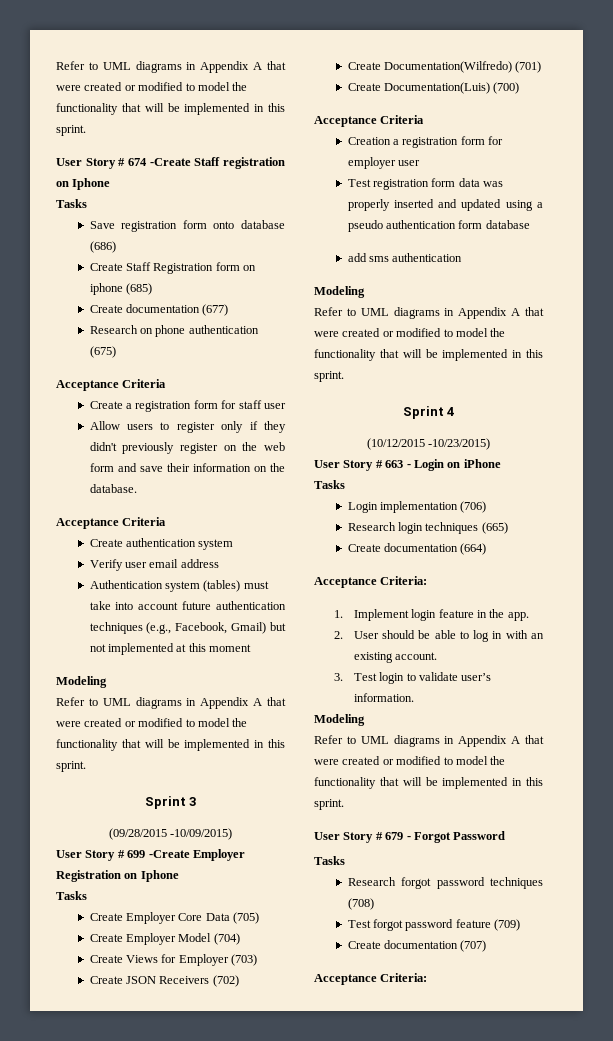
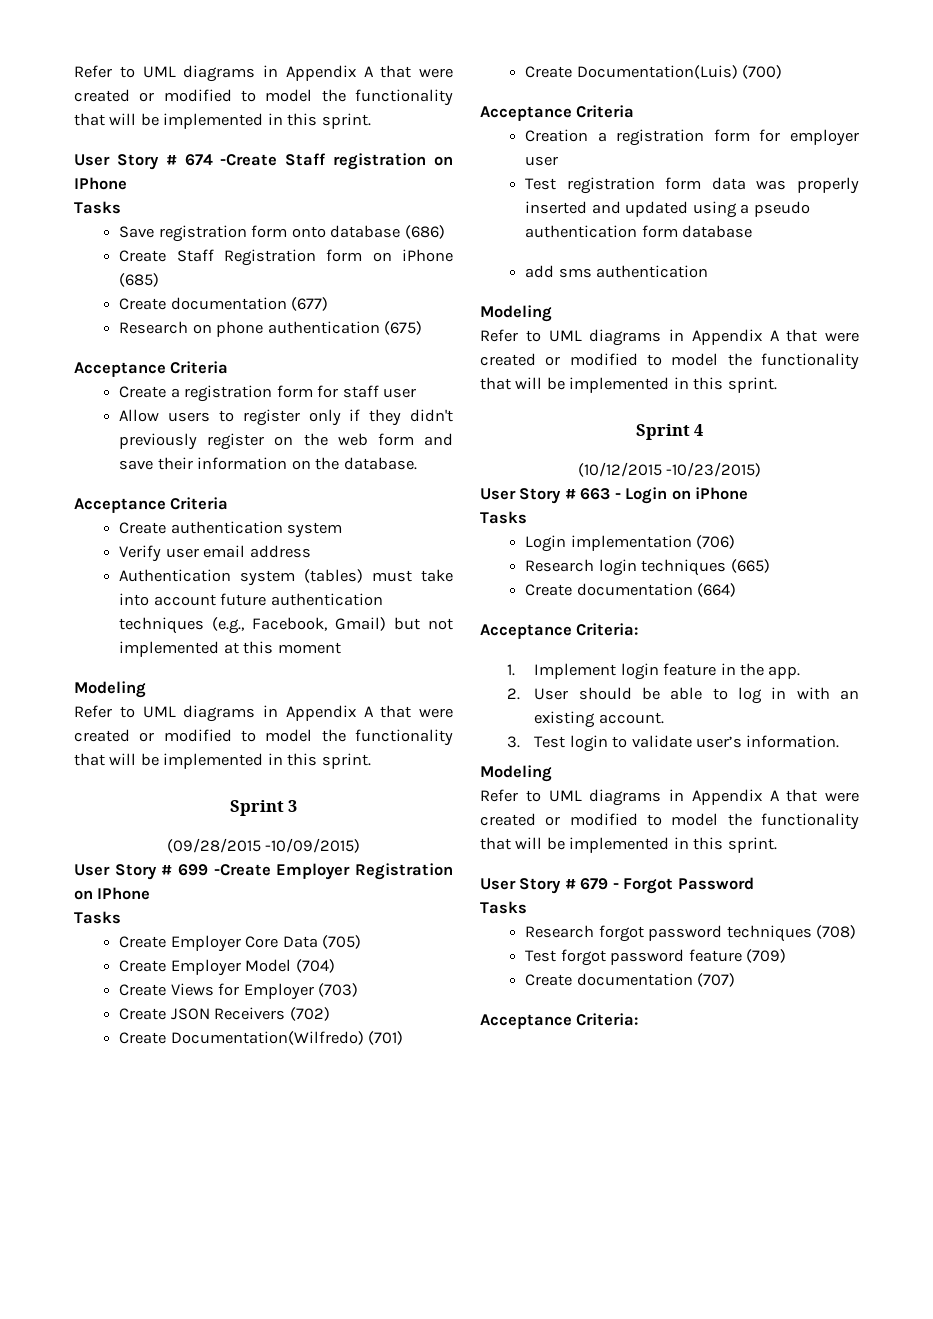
- User Story # 674 -Create Staff registration on Iphone
+ User Story # 674 -Create Staff registration on IPhone
- Create Staff Registration form on iphone (685)
+ Create Staff Registration form on iPhone (685)
- User Story # 699 -Create Employer Registration on Iphone
+ User Story # 699 -Create Employer Registration on IPhone

